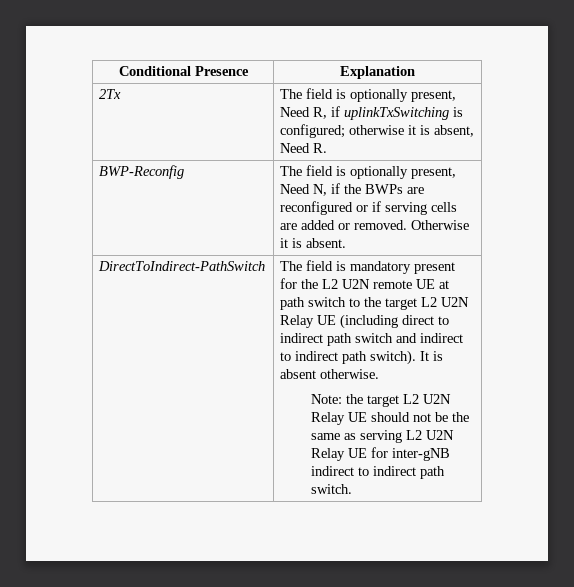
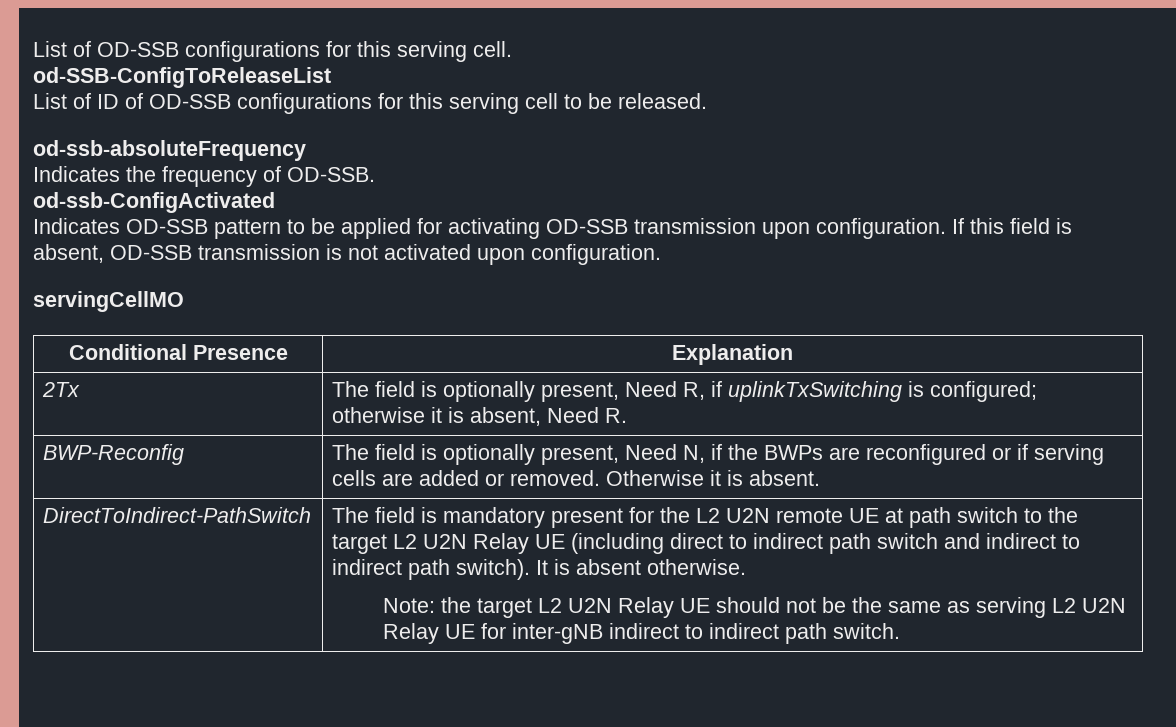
+ List of OD-SSB configurations for this serving cell.
+ od-SSB-ConfigToReleaseList
+ List of ID of OD-SSB configurations for this serving cell to be released.
+ od-ssb-absoluteFrequency
+ Indicates the frequency of OD-SSB.
+ od-ssb-ConfigActivated
+ Indicates OD-SSB pattern to be applied for activating OD-SSB transmission upon configuration. If this field is absent, OD-SSB transmission is not activated upon configuration.
+ servingCellMO

